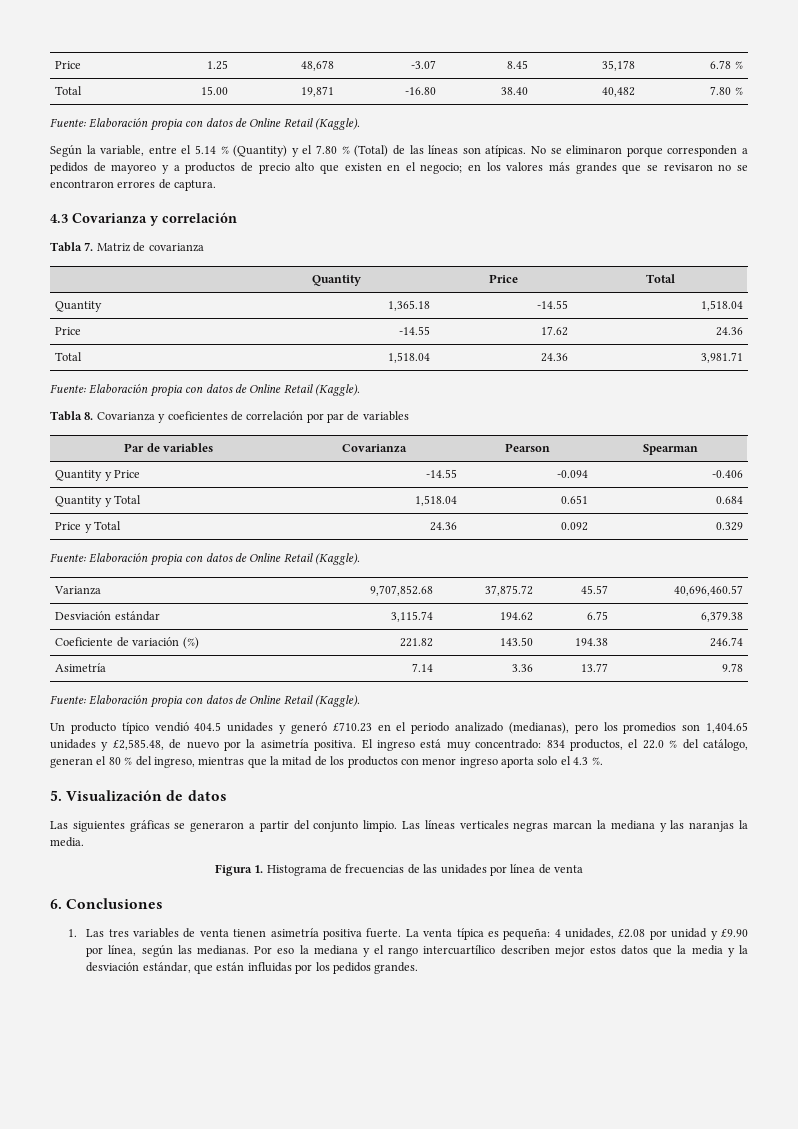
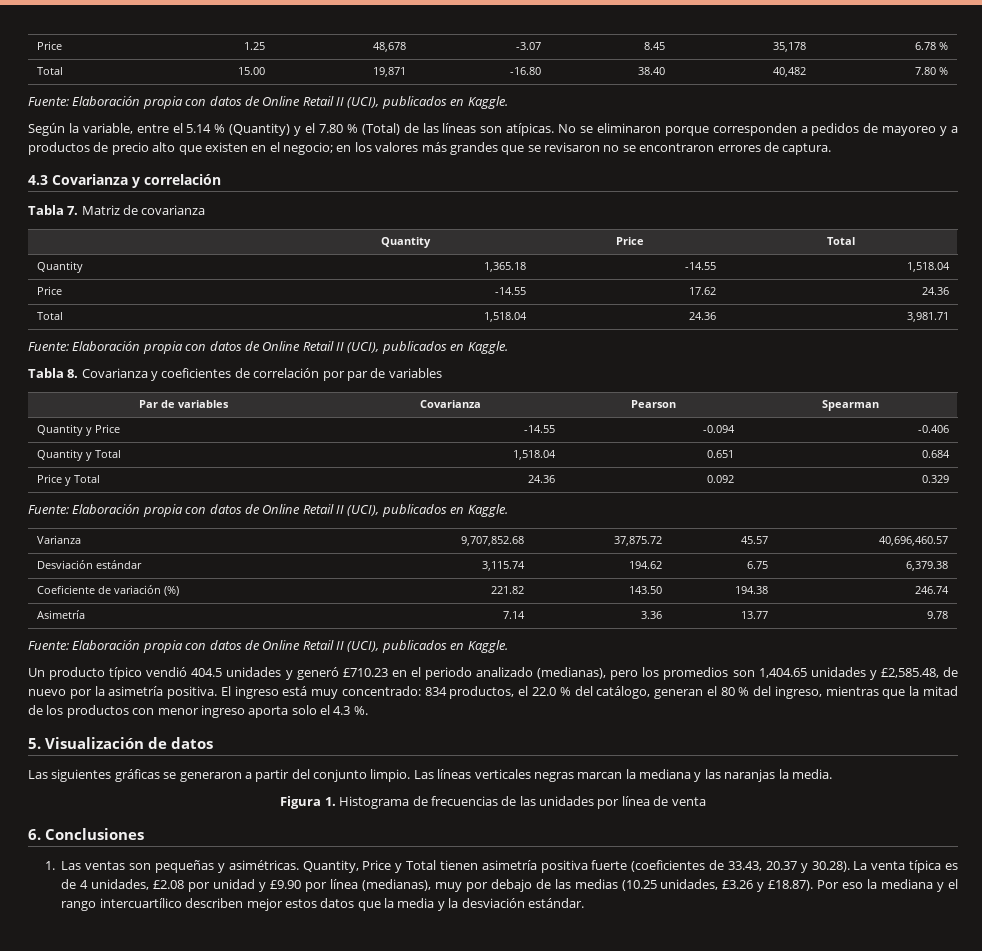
  Total | 15.00 | 19,871 | -16.80 | 38.40 | 40,482 | 7.80 %
- Fuente: Elaboración propia con datos de Online Retail (Kaggle).
+ Fuente: Elaboración propia con datos de Online Retail II (UCI), publicados en Kaggle.
  Total | 1,518.04 | 24.36 | 3,981.71
- Fuente: Elaboración propia con datos de Online Retail (Kaggle).
+ Fuente: Elaboración propia con datos de Online Retail II (UCI), publicados en Kaggle.
  Price y Total | 24.36 | 0.092 | 0.329
- Fuente: Elaboración propia con datos de Online Retail (Kaggle).
+ Fuente: Elaboración propia con datos de Online Retail II (UCI), publicados en Kaggle.
  Asimetría | 7.14 | 3.36 | 13.77 | 9.78
- Fuente: Elaboración propia con datos de Online Retail (Kaggle).
+ Fuente: Elaboración propia con datos de Online Retail II (UCI), publicados en Kaggle.
- 1. Las tres variables de venta tienen asimetría positiva fuerte. La venta típica es pequeña: 4 unidades, £2.08 por unidad y £9.90 por línea, según las medianas. Por eso la mediana y el rango intercuartílico describen mejor estos datos que la media y la desviación estándar, que están influidas por los pedidos grandes.
+ 1. Las ventas son pequeñas y asimétricas. Quantity, Price y Total tienen asimetría positiva fuerte (coeficientes de 33.43, 20.37 y 30.28). La venta típica es de 4 unidades, £2.08 por unidad y £9.90 por línea (medianas), muy por debajo de las medias (10.25 unidades, £3.26 y £18.87). Por eso la mediana y el rango intercuartílico describen mejor estos datos que la media y la desviación estándar.

